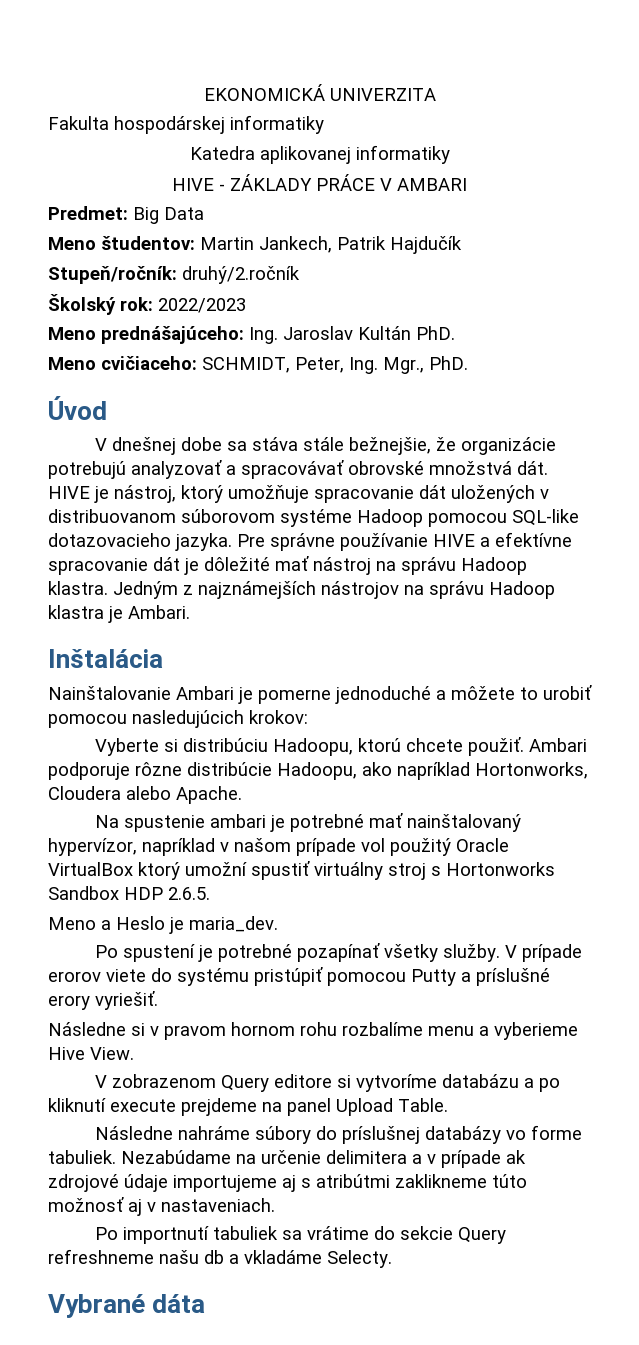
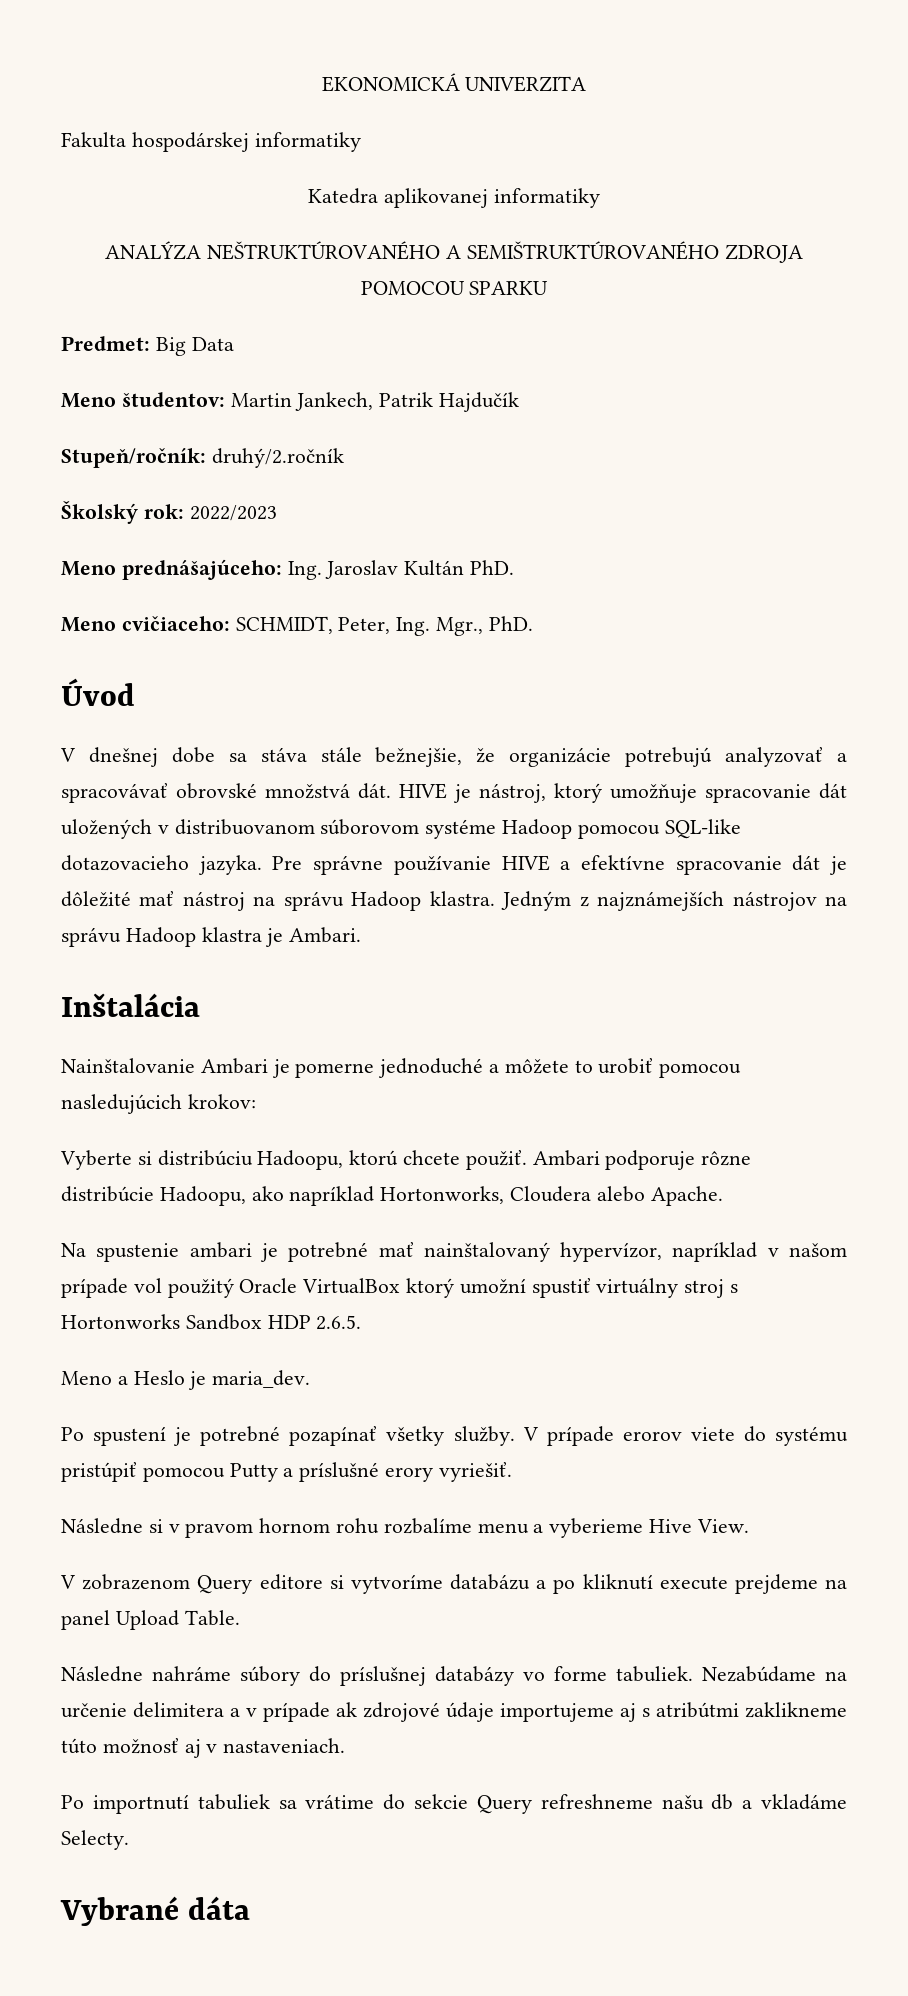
- HIVE - ZÁKLADY PRÁCE V AMBARI
+ ANALÝZA NEŠTRUKTÚROVANÉHO A SEMIŠTRUKTÚROVANÉHO ZDROJA POMOCOU SPARKU

